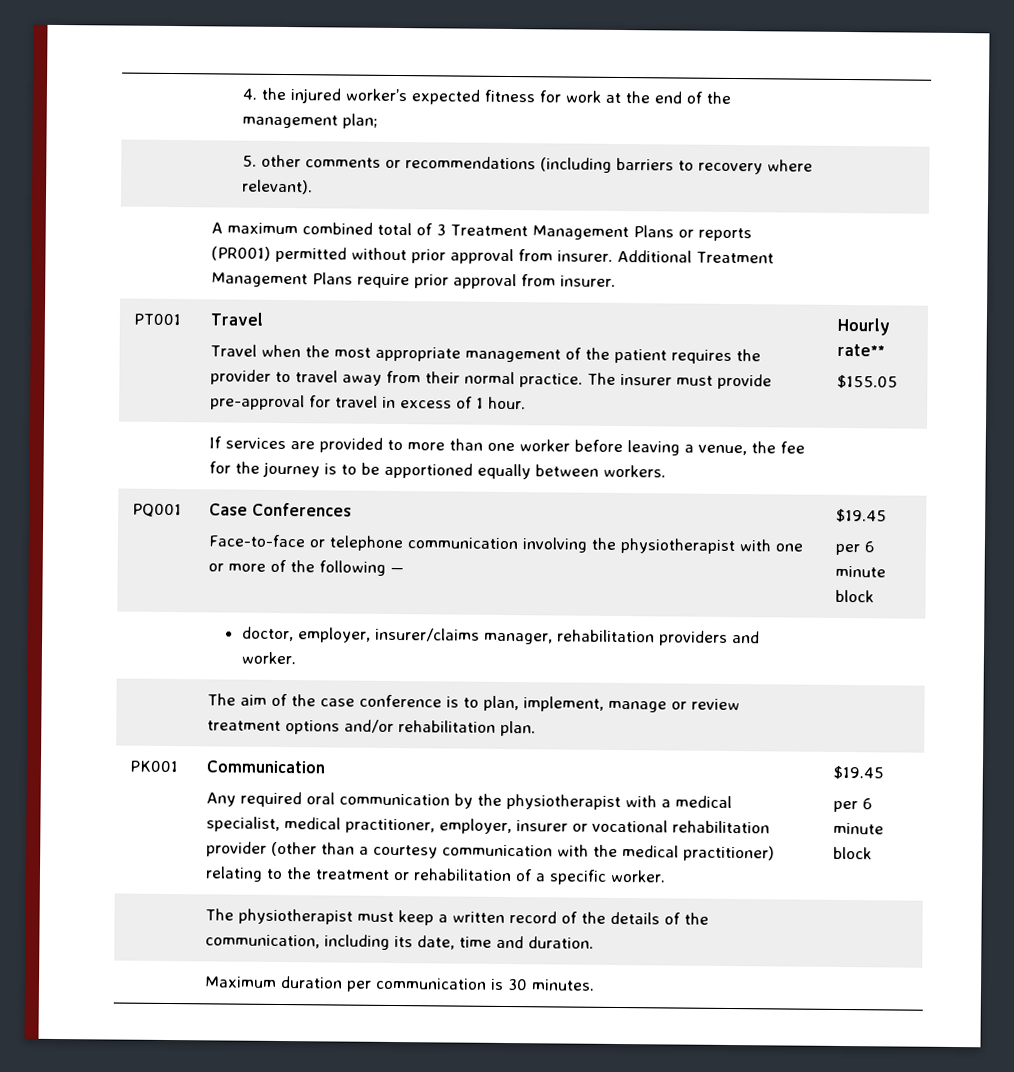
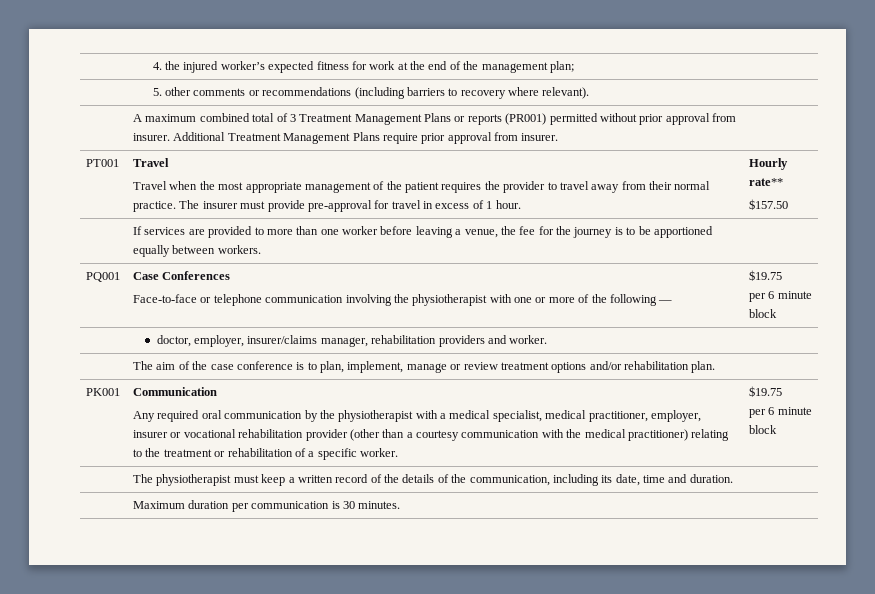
  PT001 | Travel
  Travel when the most appropriate management of the patient requires the provider to travel away from their normal practice. The insurer must provide pre-approval for travel in excess of 1 hour. | Hourly rate**
- $155.05
+ $157.50
  PQ001 | Case Conferences
- Face-to-face or telephone communication involving the physiotherapist with one or more of the following — | $19.45
+ Face-to-face or telephone communication involving the physiotherapist with one or more of the following — | $19.75
- Any required oral communication by the physiotherapist with a medical specialist, medical practitioner, employer, insurer or vocational rehabilitation provider (other than a courtesy communication with the medical practitioner) relating to the treatment or rehabilitation of a specific worker. | $19.45
+ Any required oral communication by the physiotherapist with a medical specialist, medical practitioner, employer, insurer or vocational rehabilitation provider (other than a courtesy communication with the medical practitioner) relating to the treatment or rehabilitation of a specific worker. | $19.75

